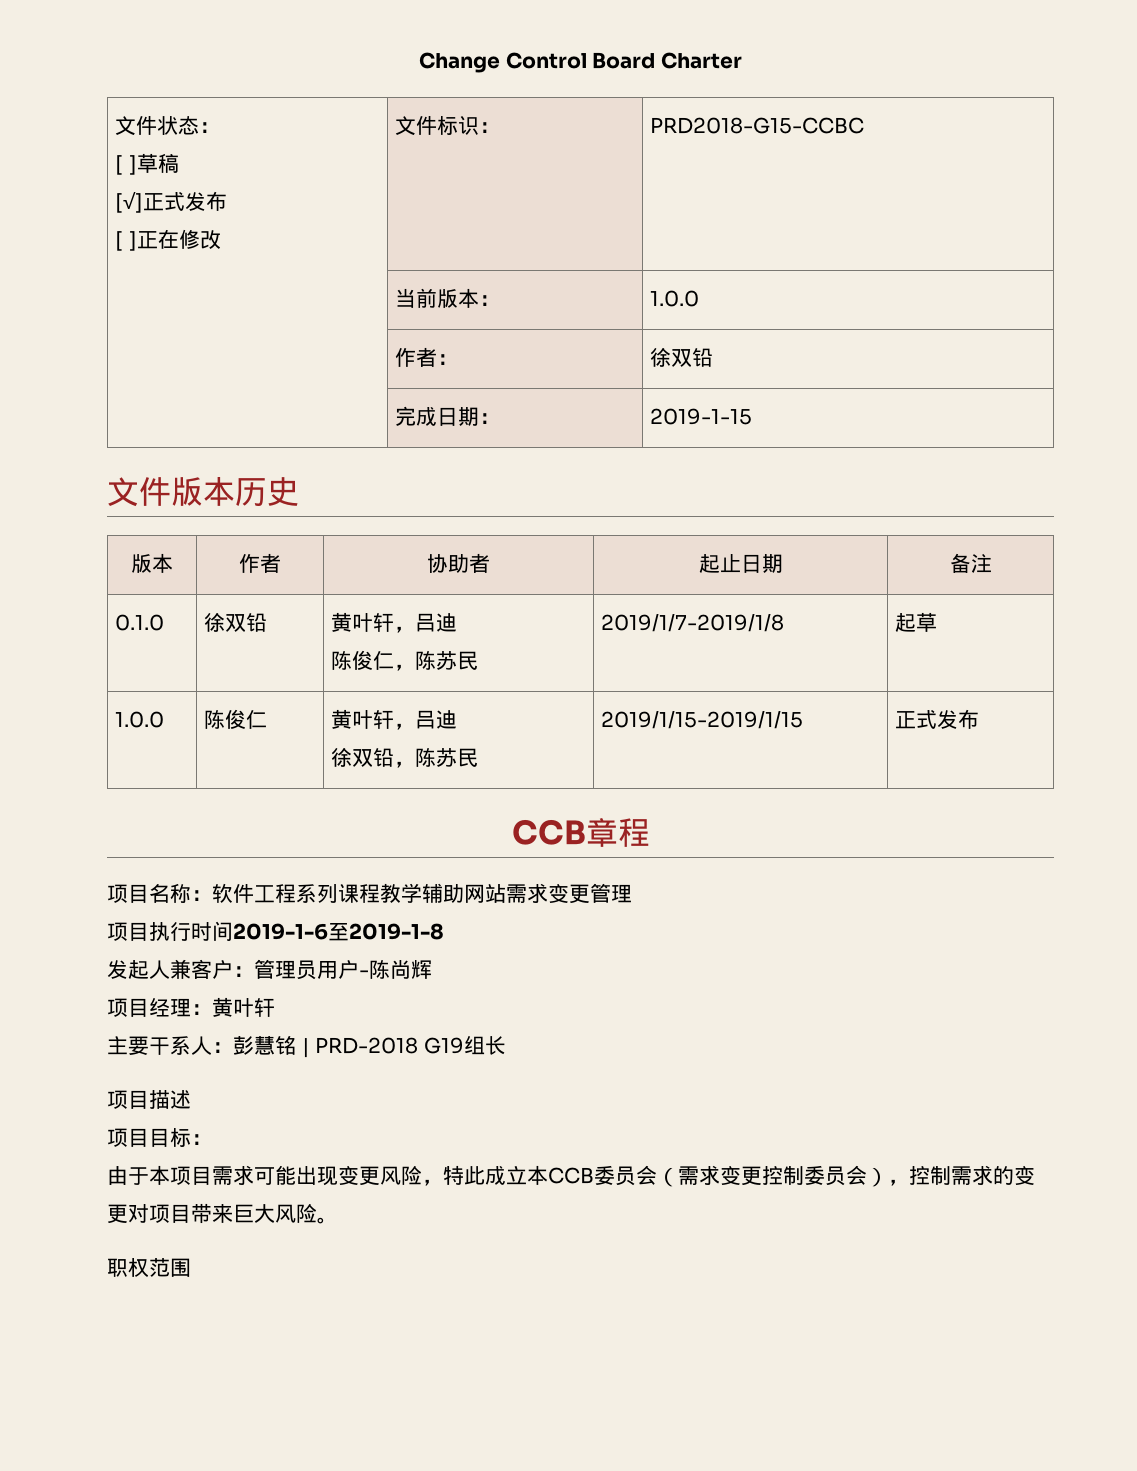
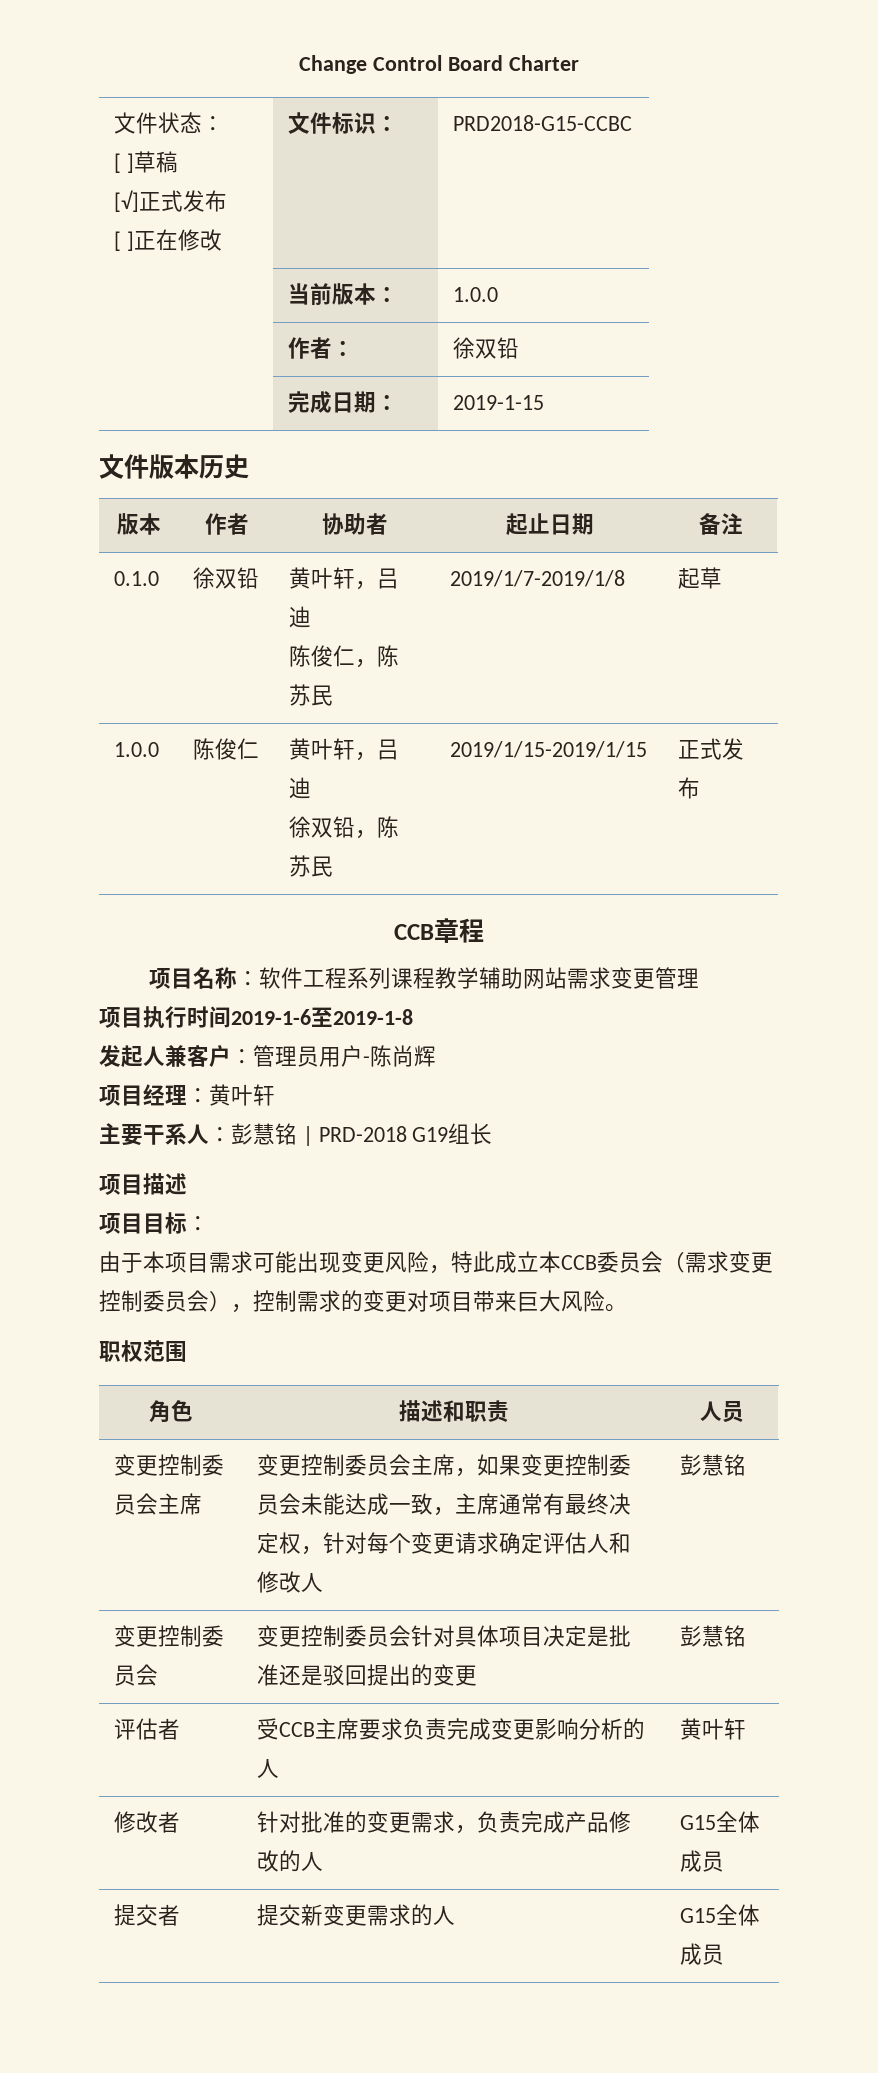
+ 角色 | 描述和职责 | 人员
+ 变更控制委员会主席 | 变更控制委员会主席，如果变更控制委员会未能达成一致，主席通常有最终决定权，针对每个变更请求确定评估人和修改人 | 彭慧铭
+ 变更控制委员会 | 变更控制委员会针对具体项目决定是批准还是驳回提出的变更 | 彭慧铭
+ 评估者 | 受CCB主席要求负责完成变更影响分析的人 | 黄叶轩
+ 修改者 | 针对批准的变更需求，负责完成产品修改的人 | G15全体成员
+ 提交者 | 提交新变更需求的人 | G15全体成员

